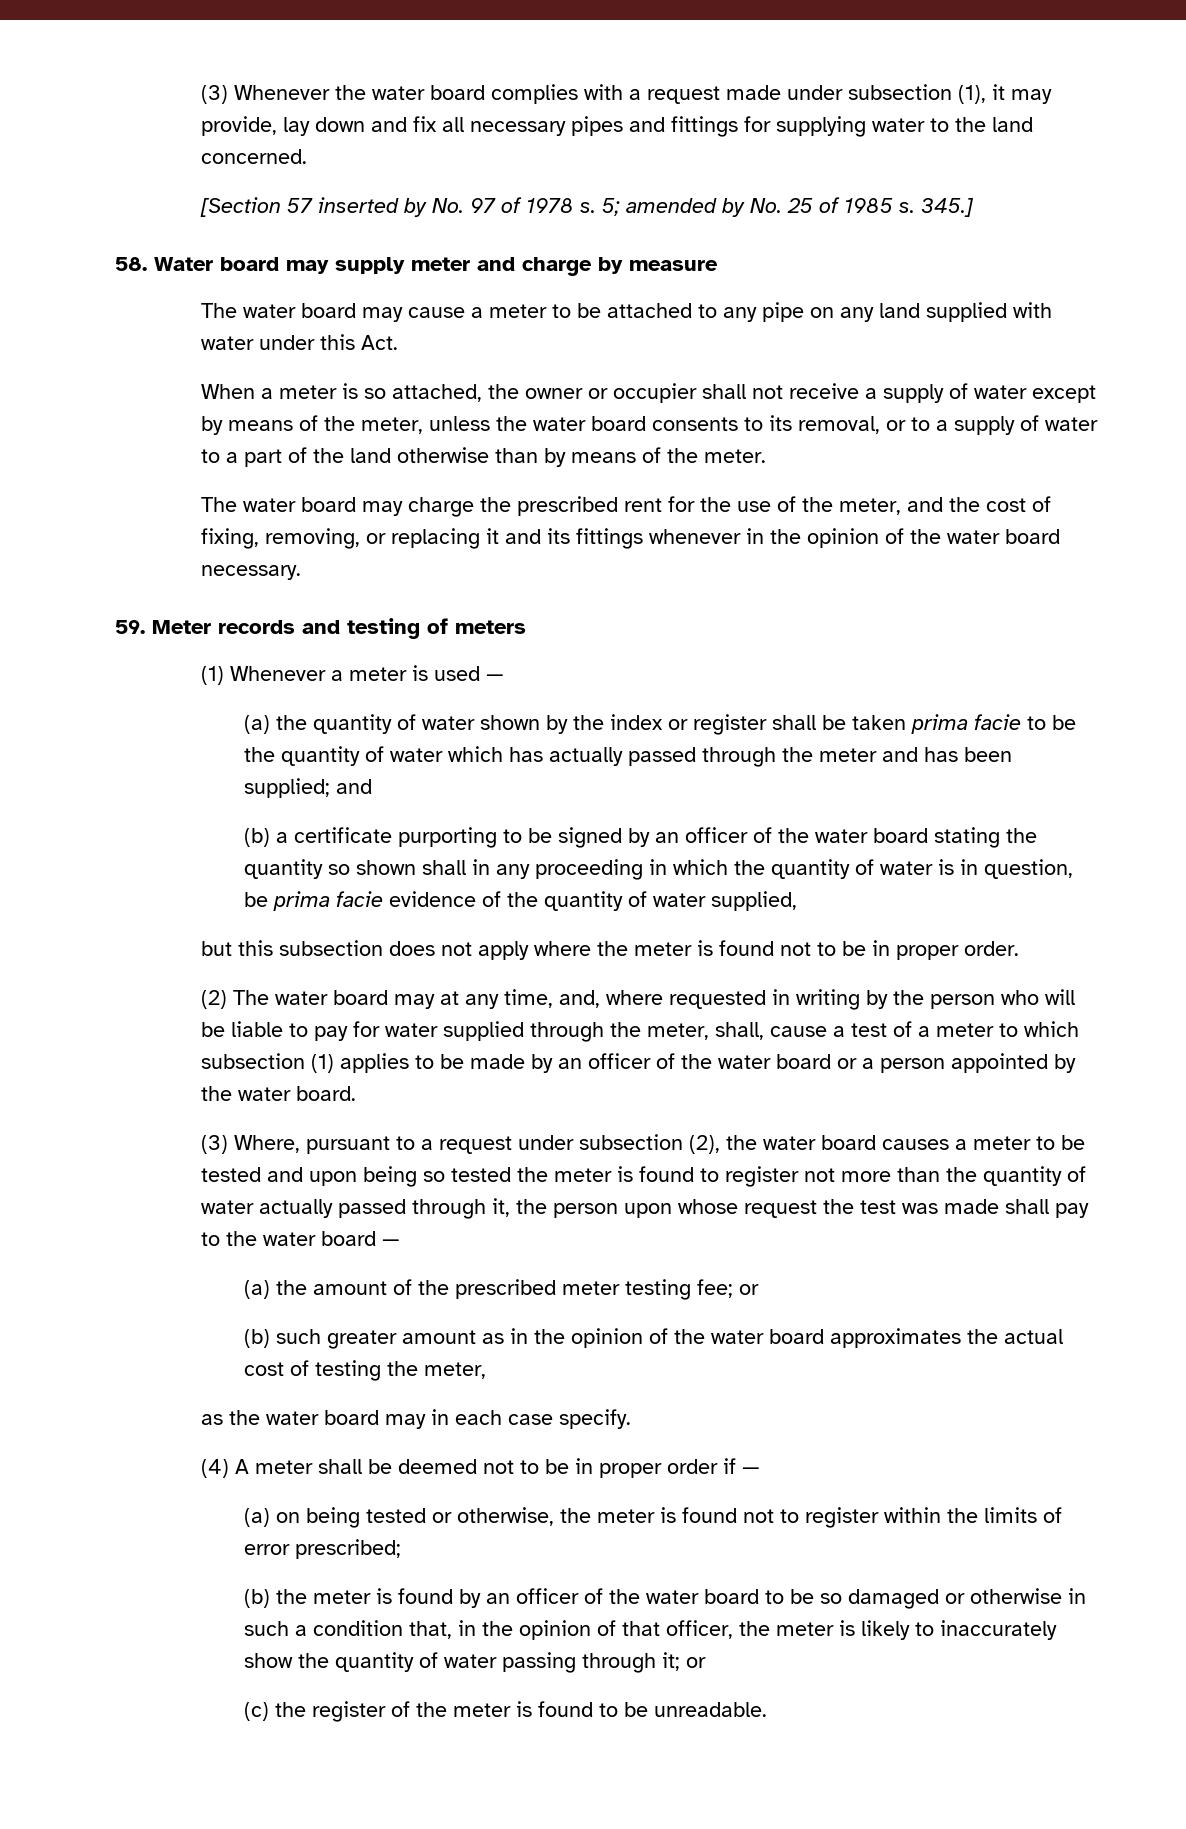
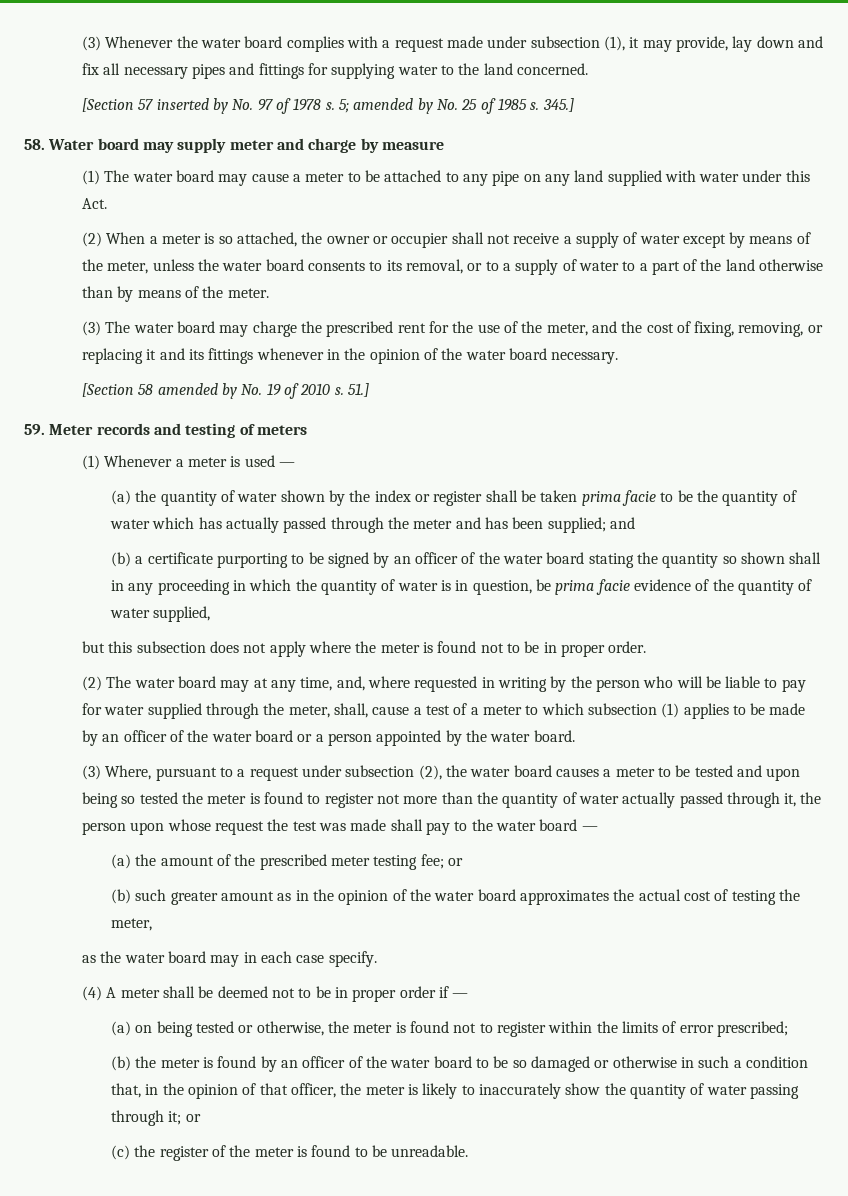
- The water board may cause a meter to be attached to any pipe on any land supplied with water under this Act.
+ (1) The water board may cause a meter to be attached to any pipe on any land supplied with water under this Act.
- When a meter is so attached, the owner or occupier shall not receive a supply of water except by means of the meter, unless the water board consents to its removal, or to a supply of water to a part of the land otherwise than by means of the meter.
+ (2) When a meter is so attached, the owner or occupier shall not receive a supply of water except by means of the meter, unless the water board consents to its removal, or to a supply of water to a part of the land otherwise than by means of the meter.
- The water board may charge the prescribed rent for the use of the meter, and the cost of fixing, removing, or replacing it and its fittings whenever in the opinion of the water board necessary.
+ (3) The water board may charge the prescribed rent for the use of the meter, and the cost of fixing, removing, or replacing it and its fittings whenever in the opinion of the water board necessary.
+ [Section 58 amended by No. 19 of 2010 s. 51.]

